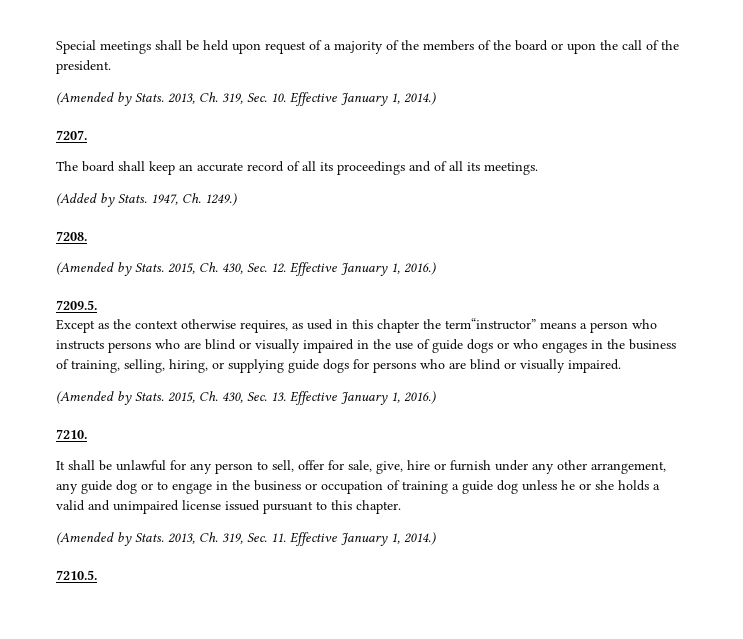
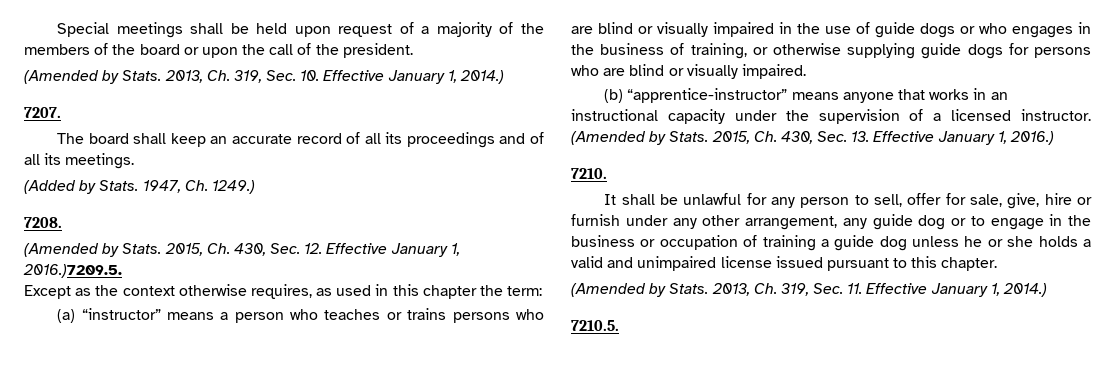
- 2015, Ch. 430, Sec. 12. Effective January 1, 2016.)
- 7209.5.
+ 2015, Ch. 430, Sec. 12. Effective January 1, 2016.)7209.5.
- Except as the context otherwise requires, as used in this chapter the term“instructor” means a person who instructs persons who are blind or visually impaired in the use of guide dogs or who engages in the business of training, selling, hiring, or supplying guide dogs for persons who are blind or visually impaired.
+ Except as the context otherwise requires, as used in this chapter the term:
+ (a) “instructor” means a person who teaches or trains persons who are blind or visually impaired in the use of guide dogs or who engages in the business of training, or otherwise supplying guide dogs for persons who are blind or visually impaired.
+ (b) “apprentice-instructor” means anyone that works in an instructional capacity under the supervision of a licensed instructor.

